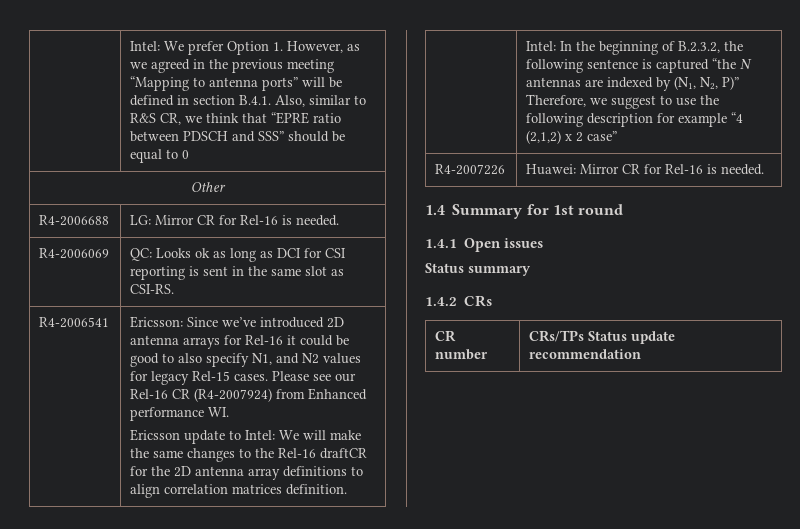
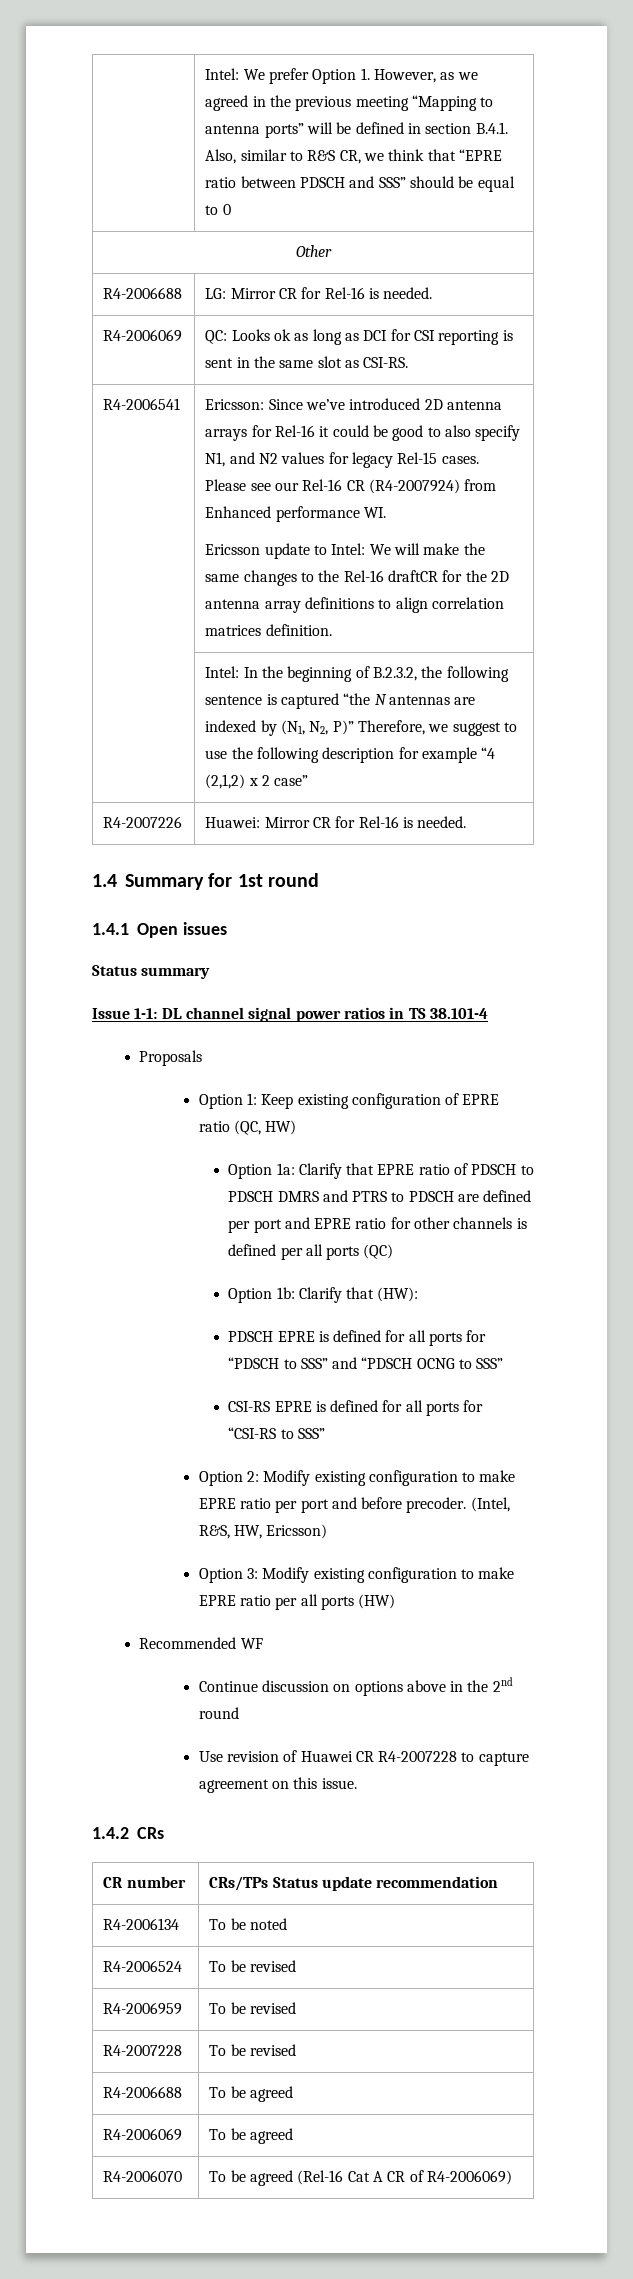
+ Issue 1-1: DL channel signal power ratios in TS 38.101-4
+ Proposals
+ Option 1: Keep existing configuration of EPRE ratio (QC, HW)
+ Option 1a: Clarify that EPRE ratio of PDSCH to PDSCH DMRS and PTRS to PDSCH are defined per port and EPRE ratio for other channels is defined per all ports (QC)
+ Option 1b: Clarify that (HW):
+ PDSCH EPRE is defined for all ports for “PDSCH to SSS” and “PDSCH OCNG to SSS”
+ CSI-RS EPRE is defined for all ports for “CSI-RS to SSS”
+ Option 2: Modify existing configuration to make EPRE ratio per port and before precoder. (Intel, R&S, HW, Ericsson)
+ Option 3: Modify existing configuration to make EPRE ratio per all ports (HW)
+ Recommended WF
+ Continue discussion on options above in the 2nd round
+ Use revision of Huawei CR R4-2007228 to capture agreement on this issue.
+ R4-2006134 | To be noted
+ R4-2006524 | To be revised
+ R4-2006959 | To be revised
+ R4-2007228 | To be revised
+ R4-2006688 | To be agreed
+ R4-2006069 | To be agreed
+ R4-2006070 | To be agreed (Rel-16 Cat A CR of R4-2006069)

